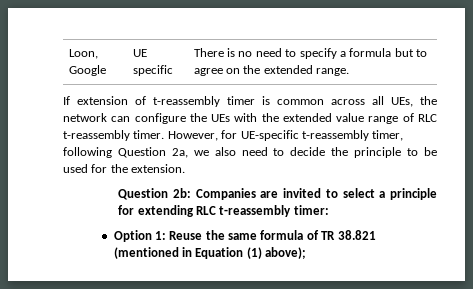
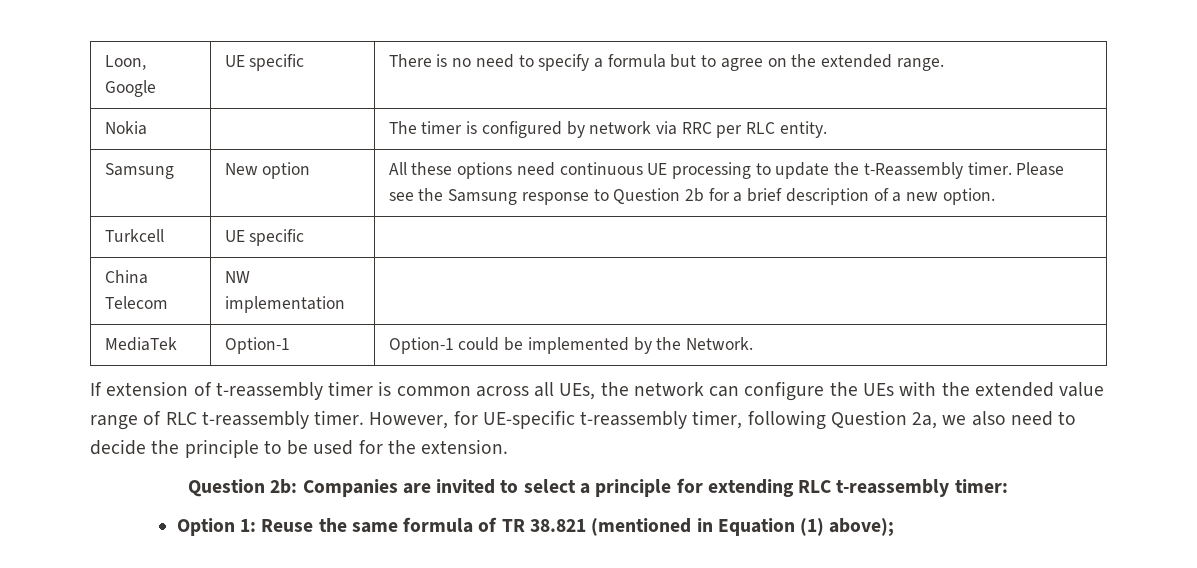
+ Nokia | | The timer is configured by network via RRC per RLC entity.
+ Samsung | New option | All these options need continuous UE processing to update the t-Reassembly timer. Please see the Samsung response to Question 2b for a brief description of a new option.
+ Turkcell | UE specific |
+ China Telecom | NW implementation |
+ MediaTek | Option-1 | Option-1 could be implemented by the Network.

